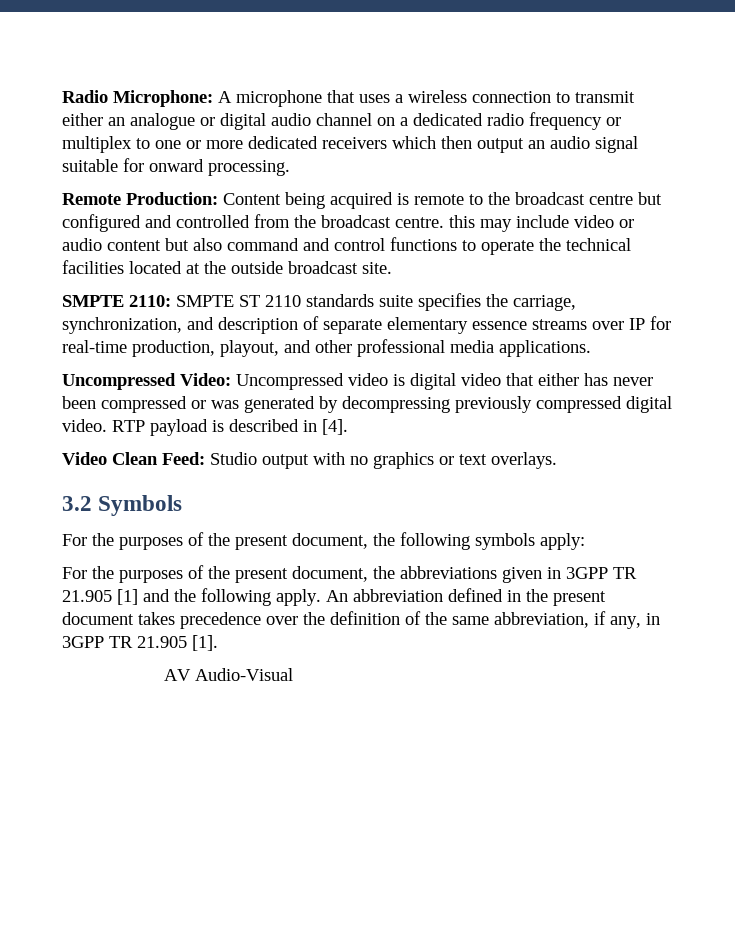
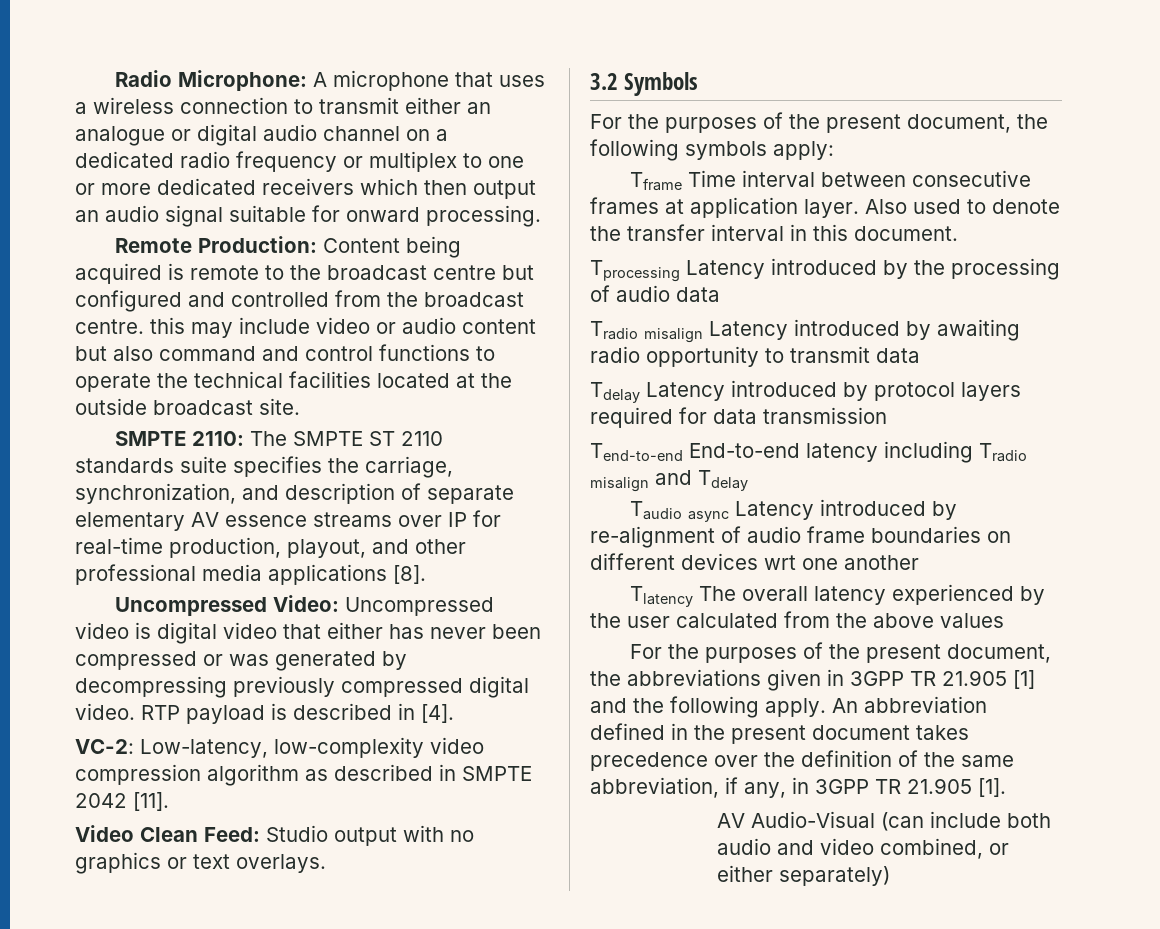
- SMPTE 2110: SMPTE ST 2110 standards suite specifies the carriage, synchronization, and description of separate elementary essence streams over IP for real-time production, playout, and other professional media applications.
+ SMPTE 2110: The SMPTE ST 2110 standards suite specifies the carriage, synchronization, and description of separate elementary AV essence streams over IP for real-time production, playout, and other professional media applications [8].
+ VC-2: Low-latency, low-complexity video compression algorithm as described in SMPTE 2042 [11].
+ Tframe Time interval between consecutive frames at application layer. Also used to denote the transfer interval in this document.
+ Tprocessing Latency introduced by the processing of audio data
+ Tradio misalign Latency introduced by awaiting radio opportunity to transmit data
+ Tdelay Latency introduced by protocol layers required for data transmission
+ Tend-to-end End-to-end latency including Tradio misalign and Tdelay
+ Taudio async Latency introduced by re-alignment of audio frame boundaries on different devices wrt one another
+ Tlatency The overall latency experienced by the user calculated from the above values
- AV Audio-Visual
+ AV Audio-Visual (can include both audio and video combined, or either separately)

